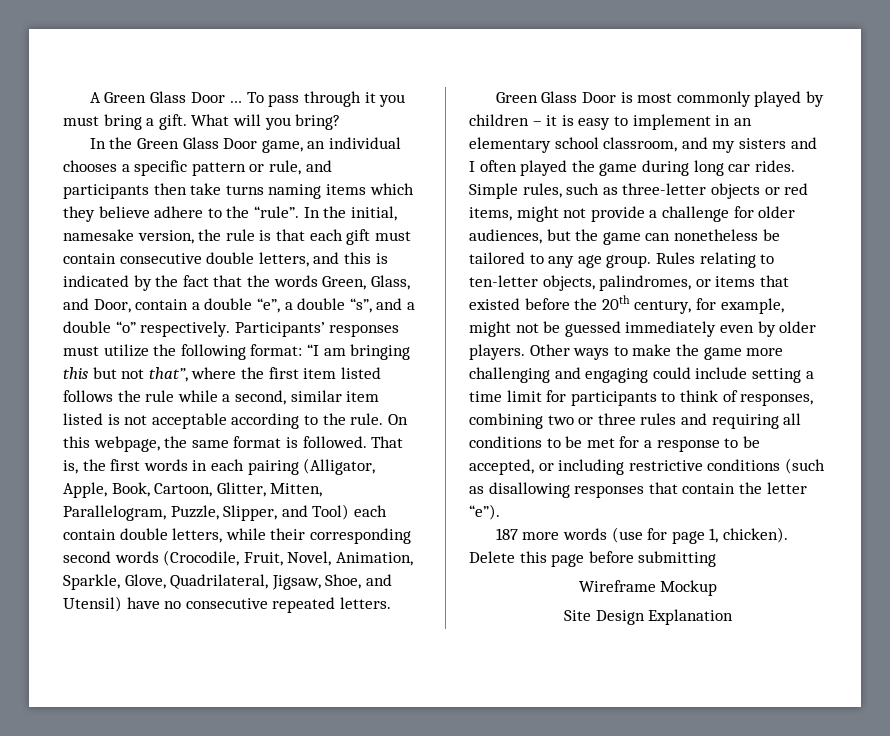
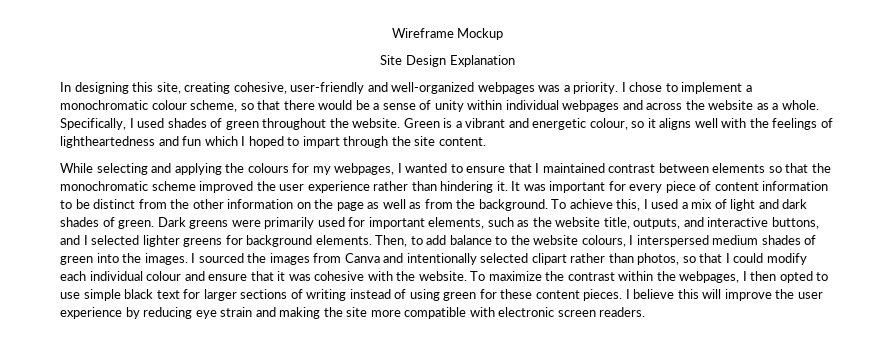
- A Green Glass Door … To pass through it you must bring a gift. What will you bring?
- In the Green Glass Door game, an individual chooses a specific pattern or rule, and participants then take turns naming items which they believe adhere to the “rule”. In the initial, namesake version, the rule is that each gift must contain consecutive double letters, and this is indicated by the fact that the words Green, Glass, and Door, contain a double “e”, a double “s”, and a double “o” respectively. Participants’ responses must utilize the following format: “I am bringing this but not that”, where the first item listed follows the rule while a second, similar item listed is not acceptable according to the rule. On this webpage, the same format is followed. That is, the first words in each pairing (Alligator, Apple, Book, Cartoon, Glitter, Mitten, Parallelogram, Puzzle, Slipper, and Tool) each contain double letters, while their corresponding second words (Crocodile, Fruit, Novel, Animation, Sparkle, Glove, Quadrilateral, Jigsaw, Shoe, and Utensil) have no consecutive repeated letters.
- Green Glass Door is most commonly played by children – it is easy to implement in an elementary school classroom, and my sisters and I often played the game during long car rides. Simple rules, such as three-letter objects or red items, might not provide a challenge for older audiences, but the game can nonetheless be tailored to any age group. Rules relating to ten-letter objects, palindromes, or items that existed before the 20th century, for example, might not be guessed immediately even by older players. Other ways to make the game more challenging and engaging could include setting a time limit for participants to think of responses, combining two or three rules and requiring all conditions to be met for a response to be accepted, or including restrictive conditions (such as disallowing responses that contain the letter “e”).
- 187 more words (use for page 1, chicken). Delete this page before submitting
+ In designing this site, creating cohesive, user-friendly and well-organized webpages was a priority. I chose to implement a monochromatic colour scheme, so that there would be a sense of unity within individual webpages and across the website as a whole. Specifically, I used shades of green throughout the website. Green is a vibrant and energetic colour, so it aligns well with the feelings of lightheartedness and fun which I hoped to impart through the site content.
+ While selecting and applying the colours for my webpages, I wanted to ensure that I maintained contrast between elements so that the monochromatic scheme improved the user experience rather than hindering it. It was important for every piece of content information to be distinct from the other information on the page as well as from the background. To achieve this, I used a mix of light and dark shades of green. Dark greens were primarily used for important elements, such as the website title, outputs, and interactive buttons, and I selected lighter greens for background elements. Then, to add balance to the website colours, I interspersed medium shades of green into the images. I sourced the images from Canva and intentionally selected clipart rather than photos, so that I could modify each individual colour and ensure that it was cohesive with the website. To maximize the contrast within the webpages, I then opted to use simple black text for larger sections of writing instead of using green for these content pieces. I believe this will improve the user experience by reducing eye strain and making the site more compatible with electronic screen readers.

